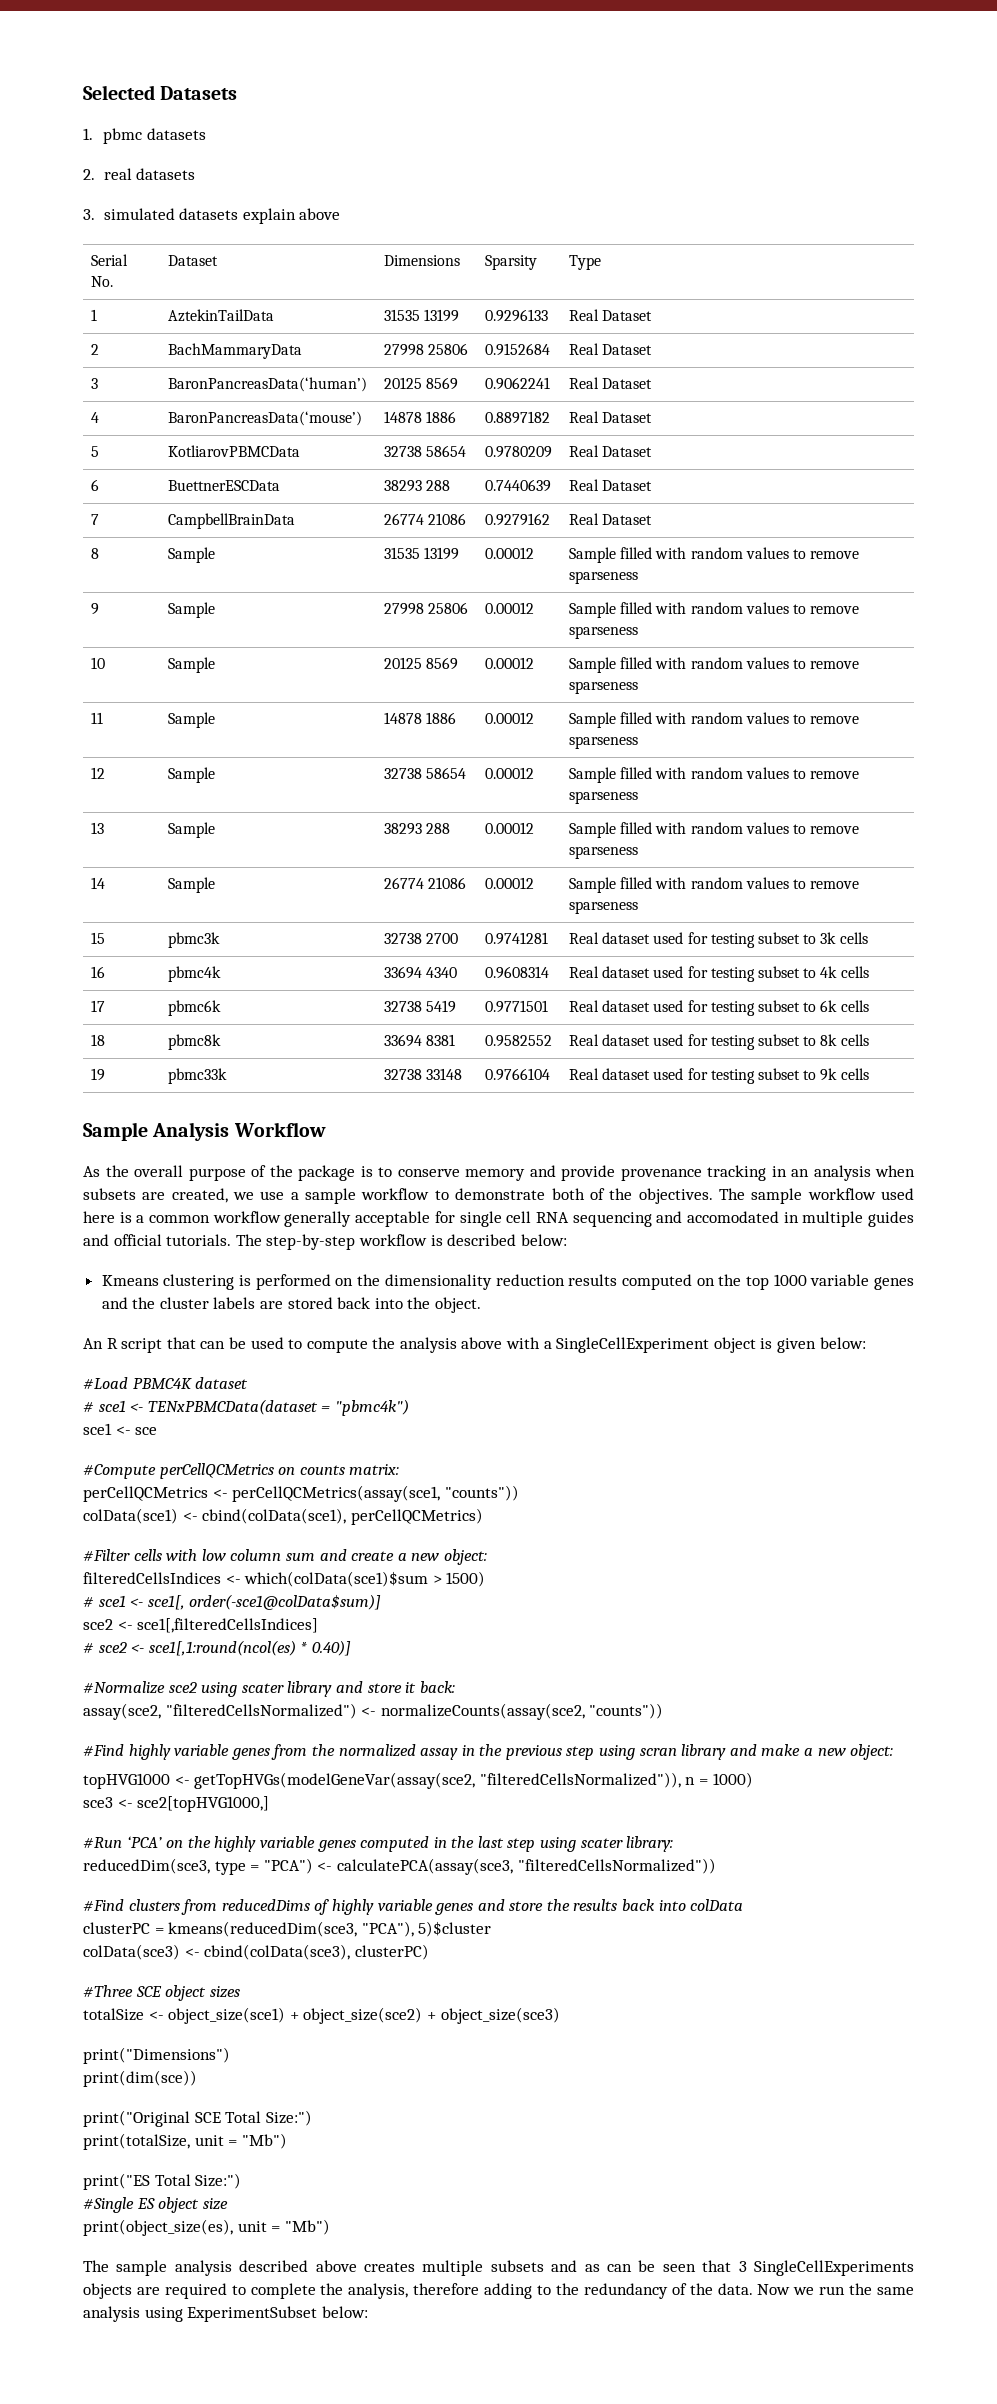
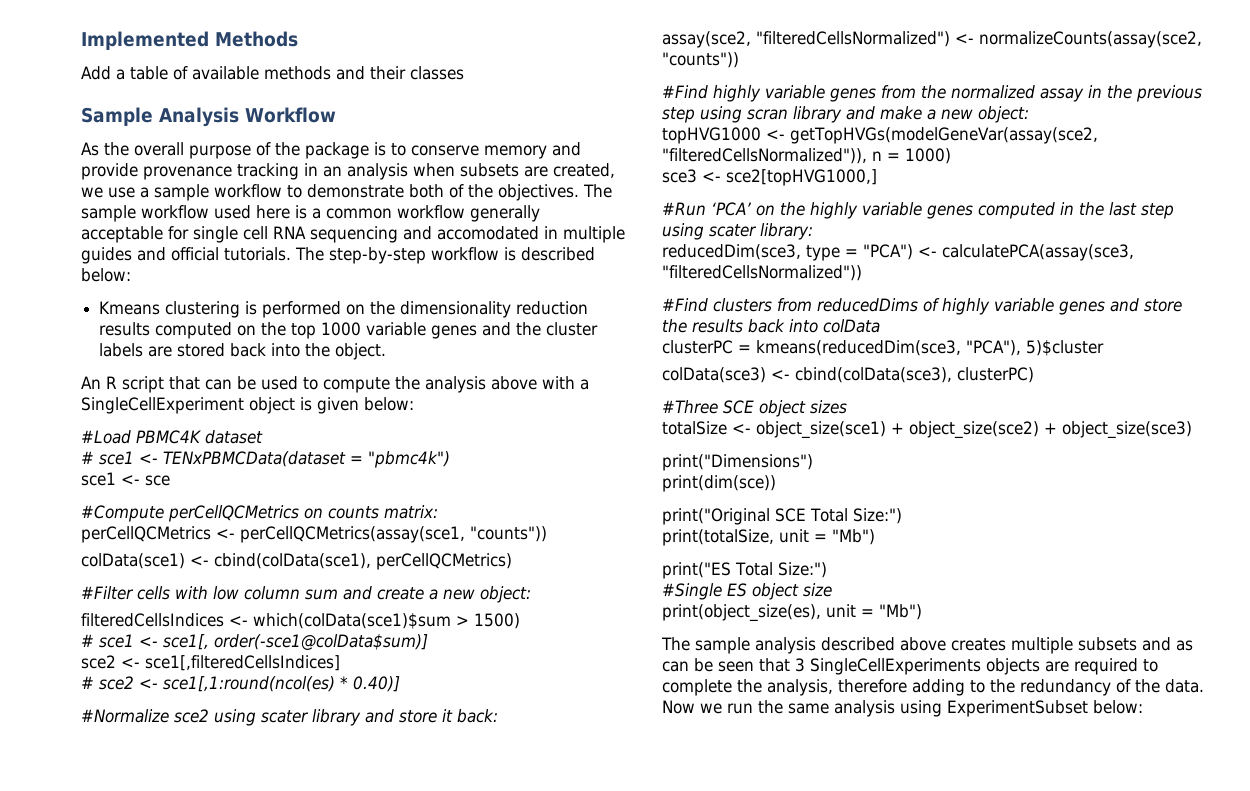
- Selected Datasets
- 1. pbmc datasets
- 2. real datasets
- 3. simulated datasets explain above
- Serial No. | Dataset | Dimensions | Sparsity | Type
- 1 | AztekinTailData | 31535 13199 | 0.9296133 | Real Dataset
- 2 | BachMammaryData | 27998 25806 | 0.9152684 | Real Dataset
- 3 | BaronPancreasData(‘human’) | 20125 8569 | 0.9062241 | Real Dataset
- 4 | BaronPancreasData(‘mouse’) | 14878 1886 | 0.8897182 | Real Dataset
- 5 | KotliarovPBMCData | 32738 58654 | 0.9780209 | Real Dataset
- 6 | BuettnerESCData | 38293 288 | 0.7440639 | Real Dataset
- 7 | CampbellBrainData | 26774 21086 | 0.9279162 | Real Dataset
- 8 | Sample | 31535 13199 | 0.00012 | Sample filled with random values to remove sparseness
- 9 | Sample | 27998 25806 | 0.00012 | Sample filled with random values to remove sparseness
- 10 | Sample | 20125 8569 | 0.00012 | Sample filled with random values to remove sparseness
- 11 | Sample | 14878 1886 | 0.00012 | Sample filled with random values to remove sparseness
- 12 | Sample | 32738 58654 | 0.00012 | Sample filled with random values to remove sparseness
- 13 | Sample | 38293 288 | 0.00012 | Sample filled with random values to remove sparseness
- 14 | Sample | 26774 21086 | 0.00012 | Sample filled with random values to remove sparseness
- 15 | pbmc3k | 32738 2700 | 0.9741281 | Real dataset used for testing subset to 3k cells
- 16 | pbmc4k | 33694 4340 | 0.9608314 | Real dataset used for testing subset to 4k cells
- 17 | pbmc6k | 32738 5419 | 0.9771501 | Real dataset used for testing subset to 6k cells
- 18 | pbmc8k | 33694 8381 | 0.9582552 | Real dataset used for testing subset to 8k cells
- 19 | pbmc33k | 32738 33148 | 0.9766104 | Real dataset used for testing subset to 9k cells
+ Implemented Methods
+ Add a table of available methods and their classes

